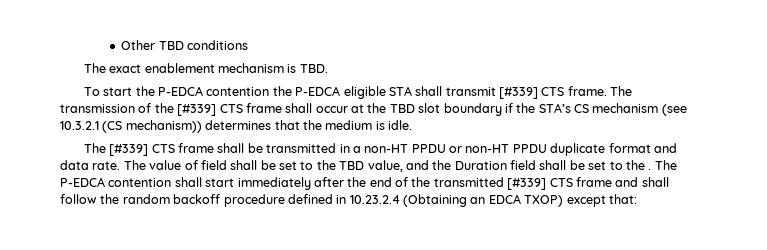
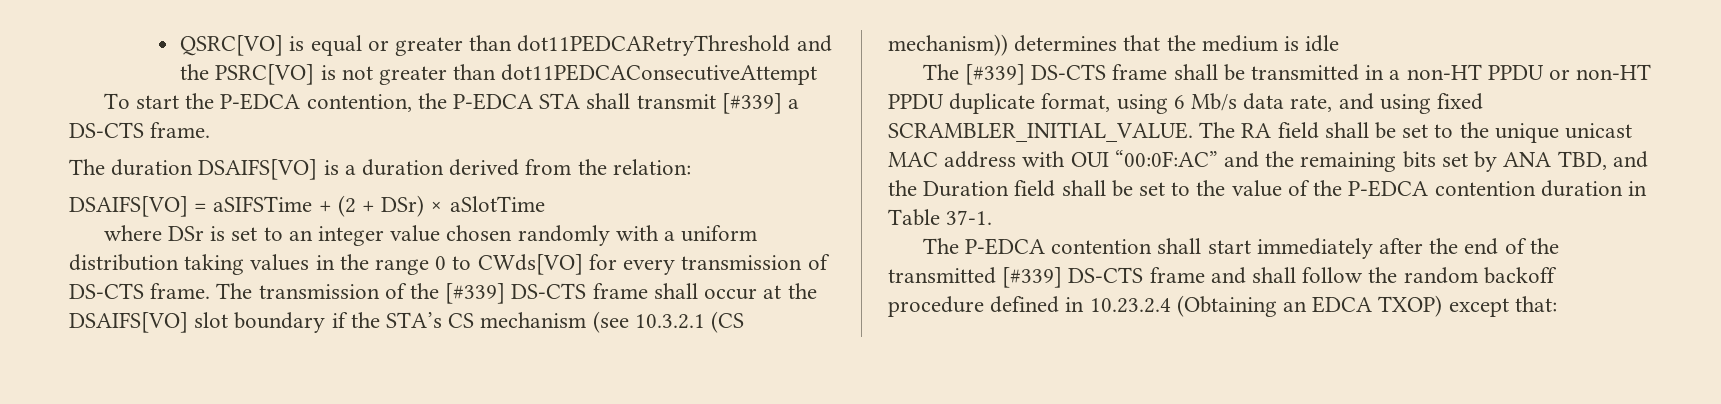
- Other TBD conditions
- The exact enablement mechanism is TBD.
+ QSRC[VO] is equal or greater than dot11PEDCARetryThreshold and the PSRC[VO] is not greater than dot11PEDCAConsecutiveAttempt
- To start the P-EDCA contention the P-EDCA eligible STA shall transmit [#339] CTS frame.
+ To start the P-EDCA contention, the P-EDCA STA shall transmit [#339] a DS-CTS frame.
+ The duration DSAIFS[VO] is a duration derived from the relation:
+ DSAIFS[VO] = aSIFSTime + (2 + DSr) × aSlotTime
+ where DSr is set to an integer value chosen randomly with a uniform distribution taking values in the range 0 to CWds[VO] for every transmission of DS-CTS frame.
- The transmission of the [#339] CTS frame shall occur at the TBD slot boundary if the STA’s CS mechanism (see 10.3.2.1 (CS mechanism)) determines that the medium is idle.
+ The transmission of the [#339] DS-CTS frame shall occur at the DSAIFS[VO] slot boundary if the STA’s CS mechanism (see 10.3.2.1 (CS mechanism)) determines that the medium is idle
- The [#339] CTS frame shall be transmitted in a non-HT PPDU or non-HT PPDU duplicate format and data rate. The value of field shall be set to the TBD value, and the Duration field shall be set to the . The P-EDCA contention shall start immediately after the end of the transmitted [#339] CTS frame and shall follow the random backoff procedure defined in 10.23.2.4 (Obtaining an EDCA TXOP) except that:
+ The [#339] DS-CTS frame shall be transmitted in a non-HT PPDU or non-HT PPDU duplicate format, using 6 Mb/s data rate, and using fixed SCRAMBLER_INITIAL_VALUE. The RA field shall be set to the unique unicast MAC address with OUI “00:0F:AC” and the remaining bits set by ANA TBD, and the Duration field shall be set to the value of the P-EDCA contention duration in Table 37-1.
+ The P-EDCA contention shall start immediately after the end of the transmitted [#339] DS-CTS frame and shall follow the random backoff procedure defined in 10.23.2.4 (Obtaining an EDCA TXOP) except that:

